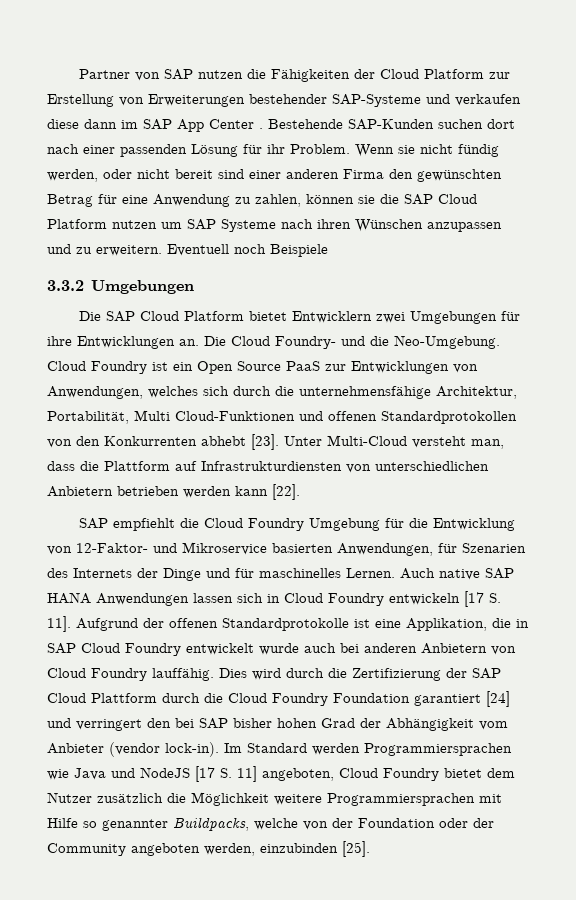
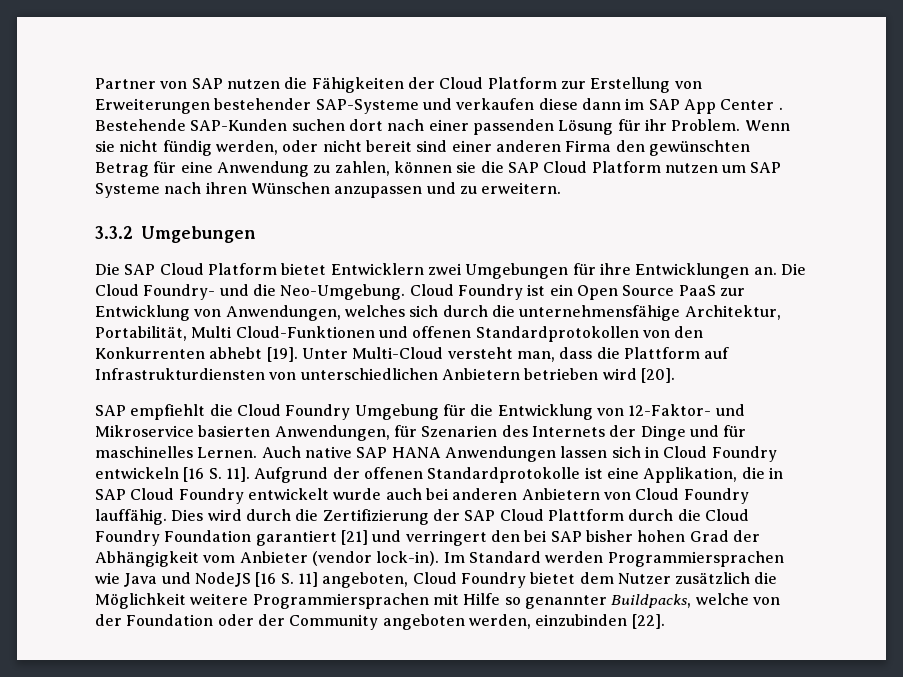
- Eventuell noch Beispiele
- Cloud Foundry ist ein Open Source PaaS zur Entwicklungen von Anwendungen, welches sich durch die unternehmensfähige Architektur, Portabilität, Multi Cloud-Funktionen und offenen Standardprotokollen von den Konkurrenten abhebt [23].
+ Cloud Foundry ist ein Open Source PaaS zur Entwicklung von Anwendungen, welches sich durch die unternehmensfähige Architektur, Portabilität, Multi Cloud-Funktionen und offenen Standardprotokollen von den Konkurrenten abhebt [19].
- Unter Multi-Cloud versteht man, dass die Plattform auf Infrastrukturdiensten von unterschiedlichen Anbietern betrieben werden kann [22].
+ Unter Multi-Cloud versteht man, dass die Plattform auf Infrastrukturdiensten von unterschiedlichen Anbietern betrieben wird [20].
- Auch native SAP HANA Anwendungen lassen sich in Cloud Foundry entwickeln [17 S. 11].
+ Auch native SAP HANA Anwendungen lassen sich in Cloud Foundry entwickeln [16 S. 11].
- Dies wird durch die Zertifizierung der SAP Cloud Plattform durch die Cloud Foundry Foundation garantiert [24] und verringert den bei SAP bisher hohen Grad der Abhängigkeit vom Anbieter (vendor lock-in).
+ Dies wird durch die Zertifizierung der SAP Cloud Plattform durch die Cloud Foundry Foundation garantiert [21] und verringert den bei SAP bisher hohen Grad der Abhängigkeit vom Anbieter (vendor lock-in).
- Im Standard werden Programmiersprachen wie Java und NodeJS [17 S. 11] angeboten, Cloud Foundry bietet dem Nutzer zusätzlich die Möglichkeit weitere Programmiersprachen mit Hilfe so genannter Buildpacks, welche von der Foundation oder der Community angeboten werden, einzubinden [25].
+ Im Standard werden Programmiersprachen wie Java und NodeJS [16 S. 11] angeboten, Cloud Foundry bietet dem Nutzer zusätzlich die Möglichkeit weitere Programmiersprachen mit Hilfe so genannter Buildpacks, welche von der Foundation oder der Community angeboten werden, einzubinden [22].

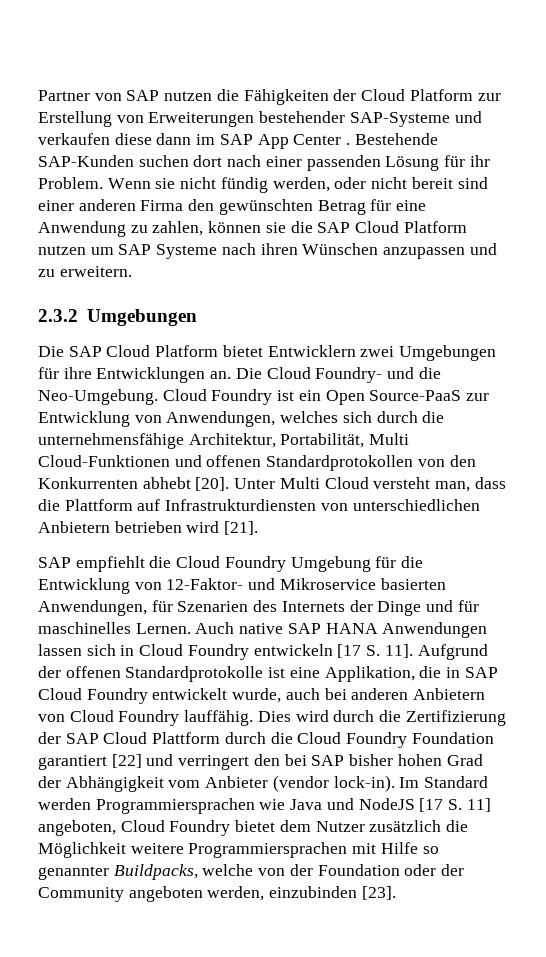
- 3.3.2 Umgebungen
+ 2.3.2 Umgebungen
- Cloud Foundry ist ein Open Source PaaS zur Entwicklung von Anwendungen, welches sich durch die unternehmensfähige Architektur, Portabilität, Multi Cloud-Funktionen und offenen Standardprotokollen von den Konkurrenten abhebt [19]. Unter Multi-Cloud versteht man, dass die Plattform auf Infrastrukturdiensten von unterschiedlichen Anbietern betrieben wird [20].
+ Cloud Foundry ist ein Open Source-PaaS zur Entwicklung von Anwendungen, welches sich durch die unternehmensfähige Architektur, Portabilität, Multi Cloud-Funktionen und offenen Standardprotokollen von den Konkurrenten abhebt [20]. Unter Multi Cloud versteht man, dass die Plattform auf Infrastrukturdiensten von unterschiedlichen Anbietern betrieben wird [21].
- Auch native SAP HANA Anwendungen lassen sich in Cloud Foundry entwickeln [16 S. 11].
+ Auch native SAP HANA Anwendungen lassen sich in Cloud Foundry entwickeln [17 S. 11].
- Aufgrund der offenen Standardprotokolle ist eine Applikation, die in SAP Cloud Foundry entwickelt wurde auch bei anderen Anbietern von Cloud Foundry lauffähig.
+ Aufgrund der offenen Standardprotokolle ist eine Applikation, die in SAP Cloud Foundry entwickelt wurde, auch bei anderen Anbietern von Cloud Foundry lauffähig.
- Dies wird durch die Zertifizierung der SAP Cloud Plattform durch die Cloud Foundry Foundation garantiert [21] und verringert den bei SAP bisher hohen Grad der Abhängigkeit vom Anbieter (vendor lock-in).
+ Dies wird durch die Zertifizierung der SAP Cloud Plattform durch die Cloud Foundry Foundation garantiert [22] und verringert den bei SAP bisher hohen Grad der Abhängigkeit vom Anbieter (vendor lock-in).
- Im Standard werden Programmiersprachen wie Java und NodeJS [16 S. 11] angeboten, Cloud Foundry bietet dem Nutzer zusätzlich die Möglichkeit weitere Programmiersprachen mit Hilfe so genannter Buildpacks, welche von der Foundation oder der Community angeboten werden, einzubinden [22].
+ Im Standard werden Programmiersprachen wie Java und NodeJS [17 S. 11] angeboten, Cloud Foundry bietet dem Nutzer zusätzlich die Möglichkeit weitere Programmiersprachen mit Hilfe so genannter Buildpacks, welche von der Foundation oder der Community angeboten werden, einzubinden [23].

